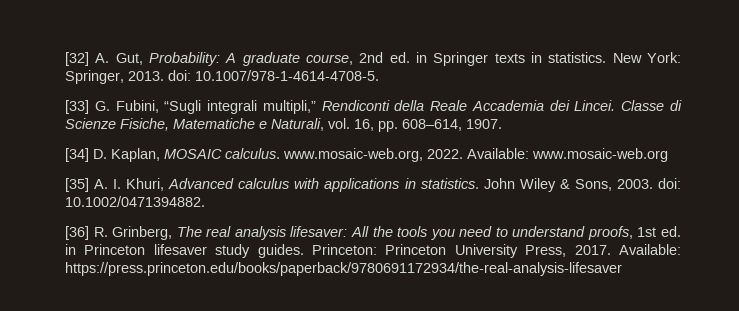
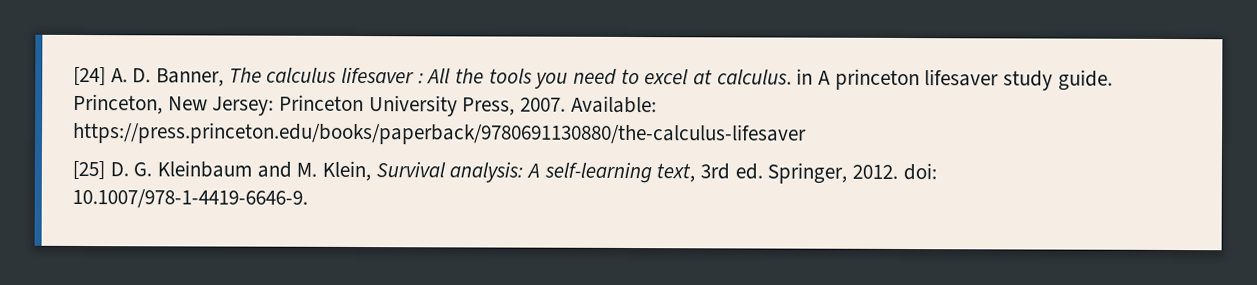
- [32] A. Gut, Probability: A graduate course, 2nd ed. in Springer texts in statistics. New York: Springer, 2013. doi: 10.1007/978-1-4614-4708-5.
- [33] G. Fubini, “Sugli integrali multipli,” Rendiconti della Reale Accademia dei Lincei. Classe di Scienze Fisiche, Matematiche e Naturali, vol. 16, pp. 608–614, 1907.
- [34] D. Kaplan, MOSAIC calculus. www.mosaic-web.org, 2022. Available: www.mosaic-web.org
- [35] A. I. Khuri, Advanced calculus with applications in statistics. John Wiley & Sons, 2003. doi: 10.1002/0471394882.
- [36] R. Grinberg, The real analysis lifesaver: All the tools you need to understand proofs, 1st ed. in Princeton lifesaver study guides. Princeton: Princeton University Press, 2017. Available: https://press.princeton.edu/books/paperback/9780691172934/the-real-analysis-lifesaver
+ [24] A. D. Banner, The calculus lifesaver : All the tools you need to excel at calculus. in A princeton lifesaver study guide. Princeton, New Jersey: Princeton University Press, 2007. Available: https://press.princeton.edu/books/paperback/9780691130880/the-calculus-lifesaver
+ [25] D. G. Kleinbaum and M. Klein, Survival analysis: A self-learning text, 3rd ed. Springer, 2012. doi: 10.1007/978-1-4419-6646-9.

